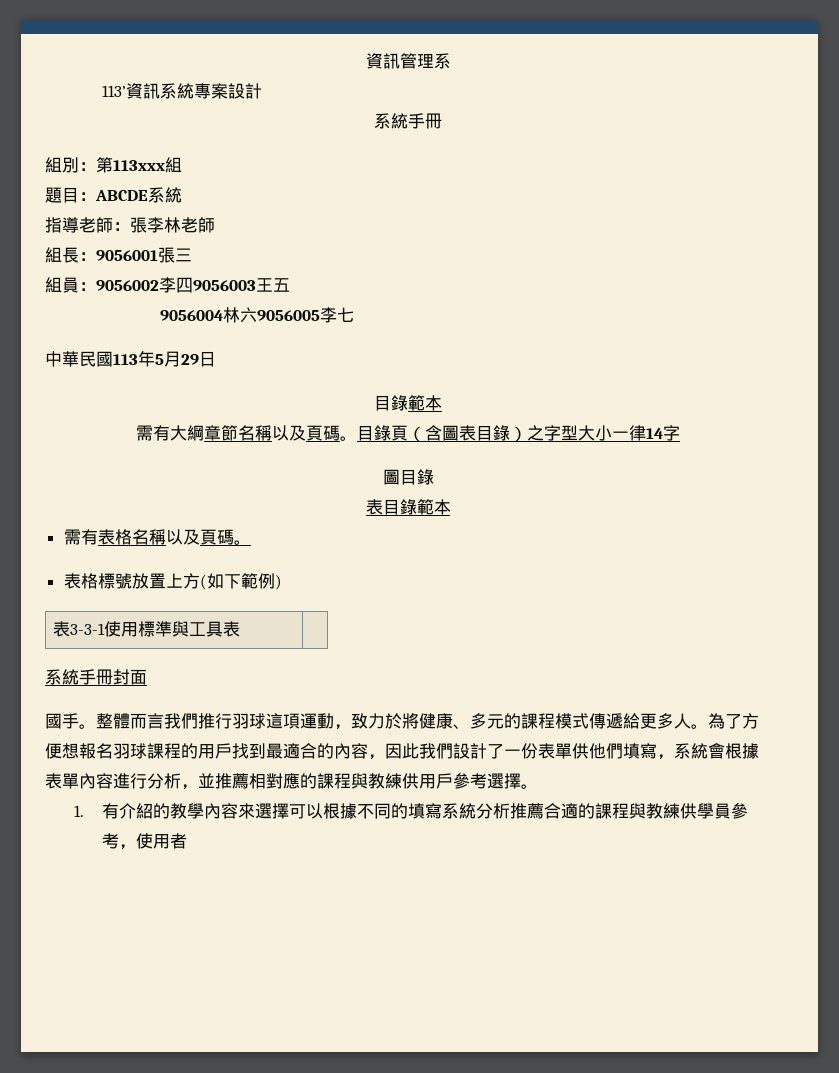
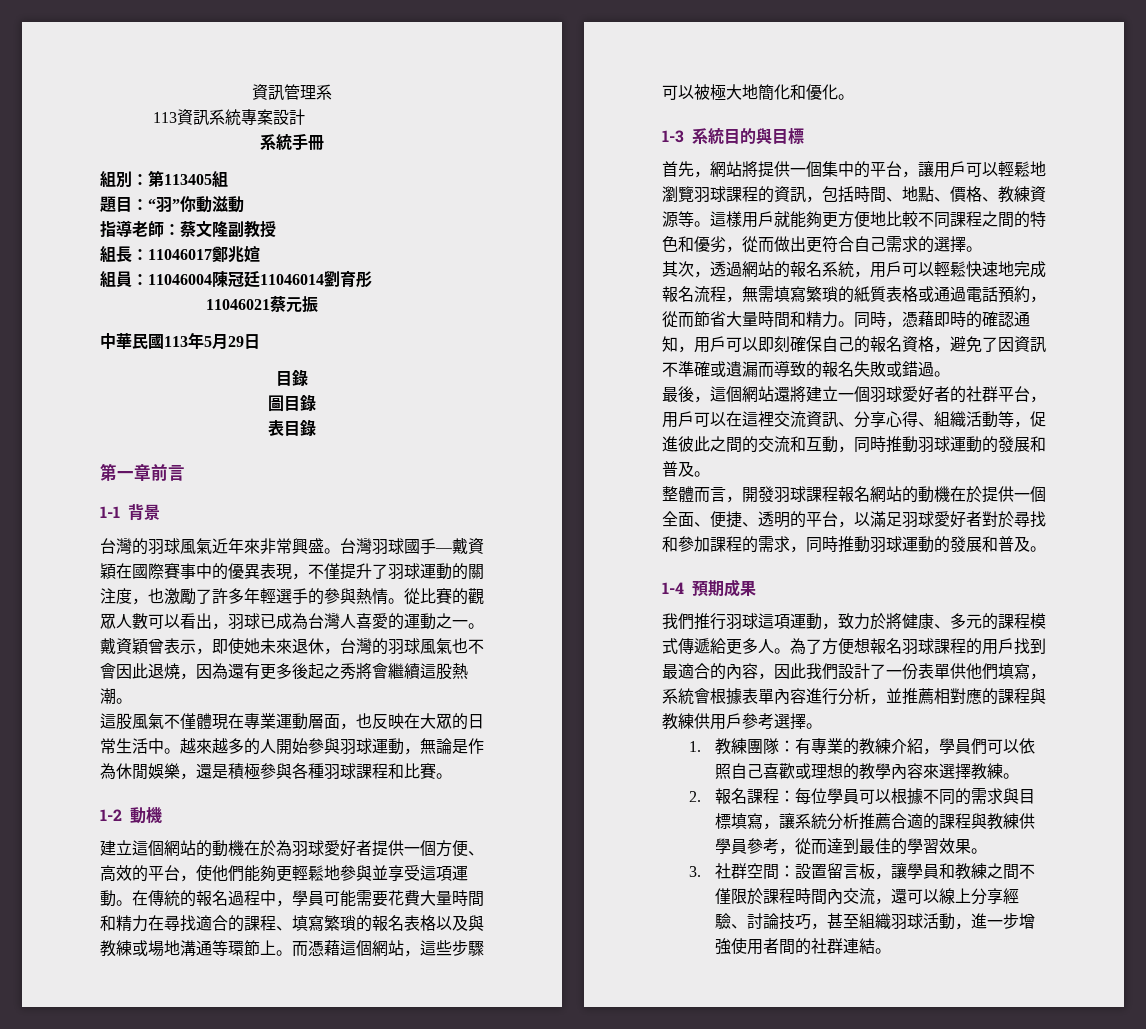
- 113’資訊系統專案設計
+ 113資訊系統專案設計
- 組別：第113xxx組
+ 組別：第113405組
- 題目：ABCDE系統
+ 題目：“羽”你動滋動
- 指導老師：張李林老師
+ 指導老師：蔡文隆副教授
- 組長：9056001張三
+ 組長：11046017鄭兆媗
- 組員：9056002李四9056003王五
- 9056004林六9056005李七
+ 組員：11046004陳冠廷11046014劉育彤
+ 11046021蔡元振
  中華民國113年5月29日
- 目錄範本
- 需有大綱章節名稱以及頁碼。目錄頁（含圖表目錄）之字型大小一律14字
+ 目錄
  圖目錄
- 表目錄範本
- 需有表格名稱以及頁碼。
- 表格標號放置上方(如下範例)
- 表3-3-1使用標準與工具表 |
- 系統手冊封面
- 國手。整體而言我們推行羽球這項運動，致力於將健康、多元的課程模式傳遞給更多人。
+ 表目錄
+ 第一章前言
+ 1-1背景
+ 台灣的羽球風氣近年來非常興盛。台灣羽球國手—戴資穎在國際賽事中的優異表現，不僅提升了羽球運動的關注度，也激勵了許多年輕選手的參與熱情。從比賽的觀眾人數可以看出，羽球已成為台灣人喜愛的運動之一。戴資穎曾表示，即使她未來退休，台灣的羽球風氣也不會因此退燒，因為還有更多後起之秀將會繼續這股熱潮。
+ 這股風氣不僅體現在專業運動層面，也反映在大眾的日常生活中。越來越多的人開始參與羽球運動，無論是作為休閒娛樂，還是積極參與各種羽球課程和比賽。
+ 1-2動機
+ 建立這個網站的動機在於為羽球愛好者提供一個方便、高效的平台，使他們能夠更輕鬆地參與並享受這項運動。在傳統的報名過程中，學員可能需要花費大量時間和精力在尋找適合的課程、填寫繁瑣的報名表格以及與教練或場地溝通等環節上。而憑藉這個網站，這些步驟可以被極大地簡化和優化。
+ 1-3系統目的與目標
+ 首先，網站將提供一個集中的平台，讓用戶可以輕鬆地瀏覽羽球課程的資訊，包括時間、地點、價格、教練資源等。這樣用戶就能夠更方便地比較不同課程之間的特色和優劣，從而做出更符合自己需求的選擇。
+ 其次，透過網站的報名系統，用戶可以輕鬆快速地完成報名流程，無需填寫繁瑣的紙質表格或通過電話預約，從而節省大量時間和精力。同時，憑藉即時的確認通知，用戶可以即刻確保自己的報名資格，避免了因資訊不準確或遺漏而導致的報名失敗或錯過。
+ 最後，這個網站還將建立一個羽球愛好者的社群平台，用戶可以在這裡交流資訊、分享心得、組織活動等，促進彼此之間的交流和互動，同時推動羽球運動的發展和普及。
+ 整體而言，開發羽球課程報名網站的動機在於提供一個全面、便捷、透明的平台，以滿足羽球愛好者對於尋找和參加課程的需求，同時推動羽球運動的發展和普及。
+ 1-4預期成果
+ 我們推行羽球這項運動，致力於將健康、多元的課程模式傳遞給更多人。
- 1.有介紹的教學內容來選擇可以根據不同的填寫系統分析推薦合適的課程與教練供學員參考，使用者
+ 1.教練團隊：有專業的教練介紹，學員們可以依照自己喜歡或理想的教學內容來選擇教練。
+ 2.報名課程：每位學員可以根據不同的需求與目標填寫，讓系統分析推薦合適的課程與教練供學員參考，從而達到最佳的學習效果。
+ 3.社群空間：設置留言板，讓學員和教練之間不僅限於課程時間內交流，還可以線上分享經驗、討論技巧，甚至組織羽球活動，進一步增強使用者間的社群連結。

